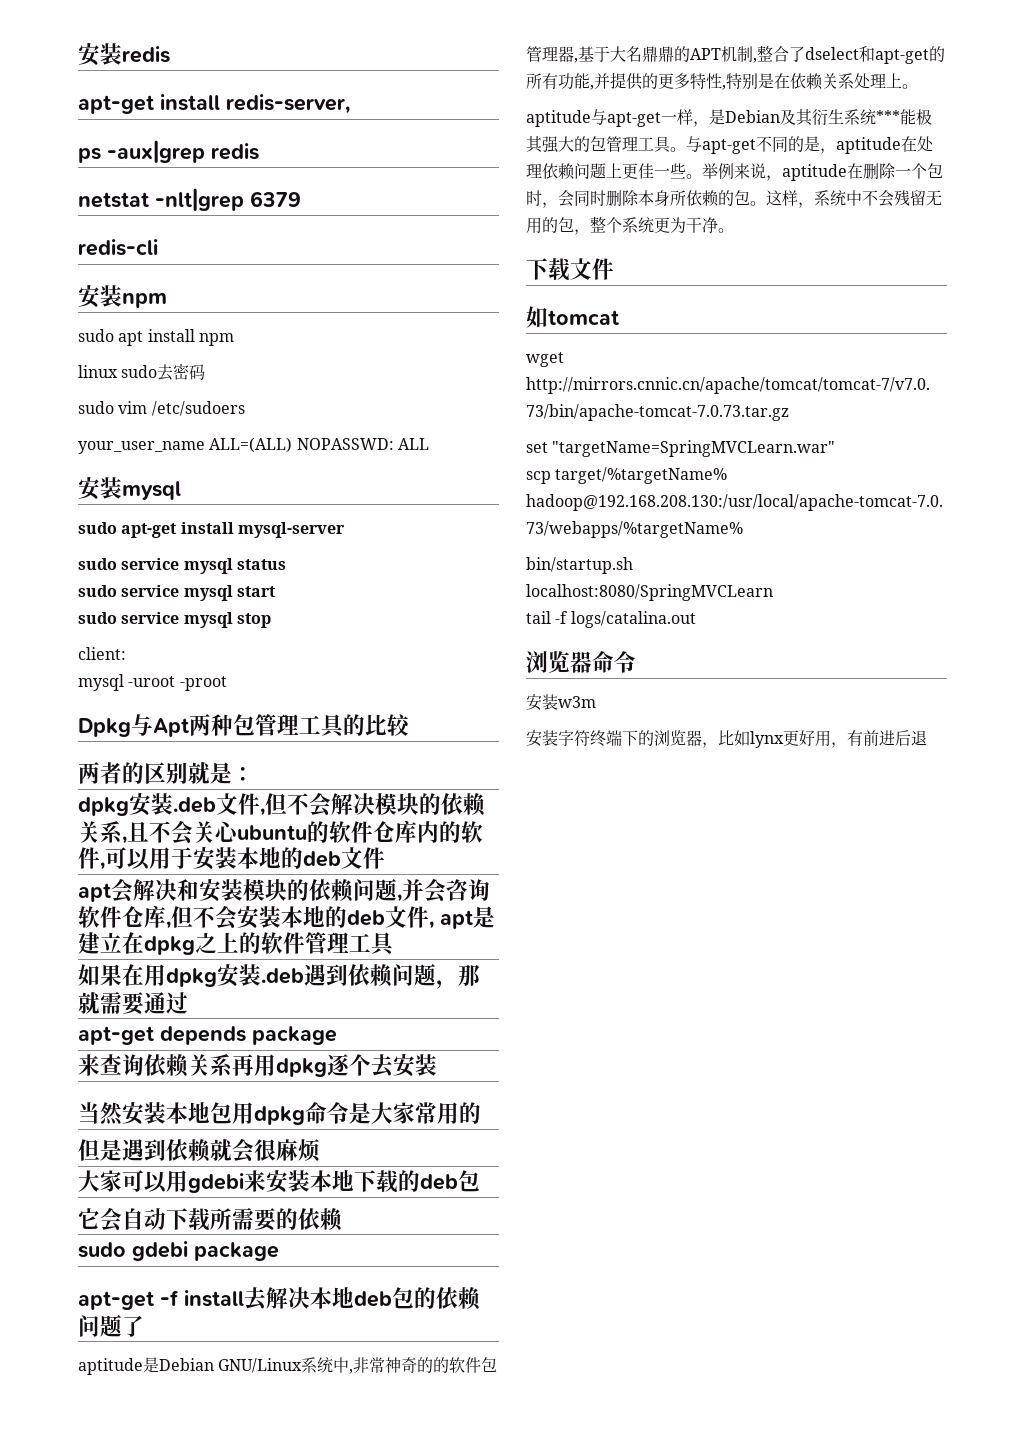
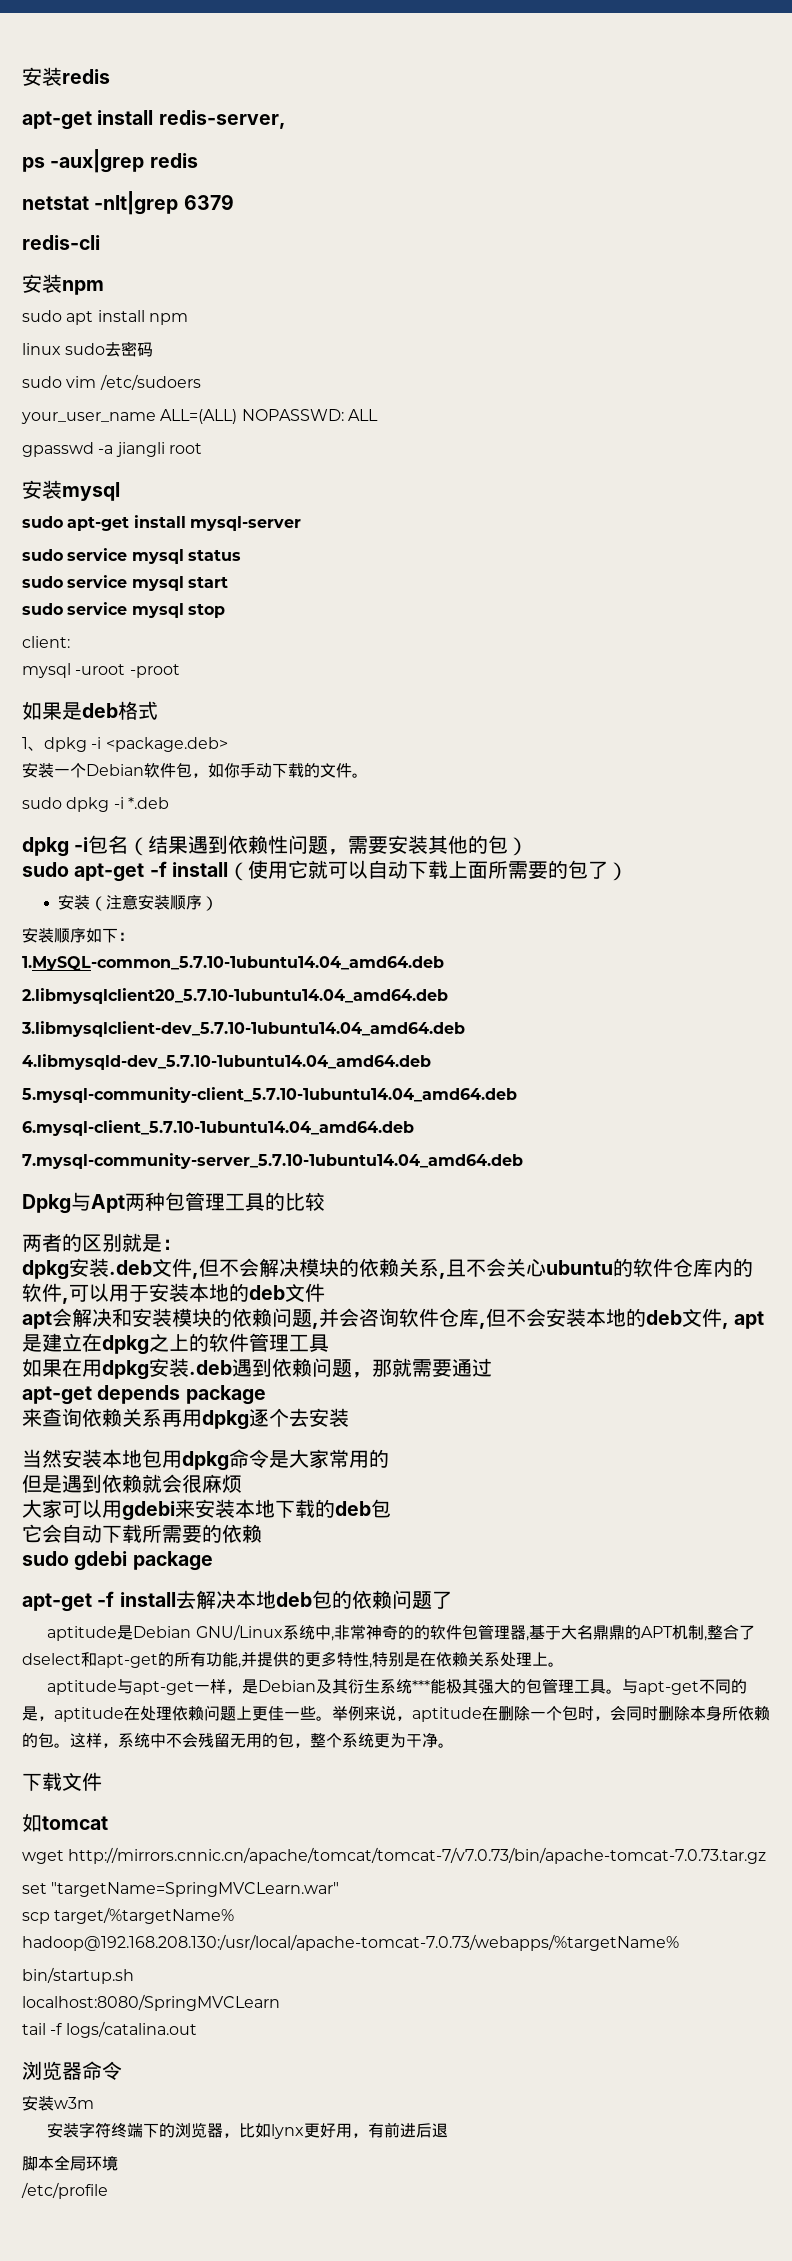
+ gpasswd -a jiangli root
+ 如果是deb格式
+ 1、dpkg -i <package.deb>
+ 安装一个Debian软件包，如你手动下载的文件。
+ sudo dpkg -i *.deb
+ dpkg -i包名（结果遇到依赖性问题，需要安装其他的包）
+ sudo apt-get -f install（使用它就可以自动下载上面所需要的包了）
+ 安装（注意安装顺序）
+ 安装顺序如下：
+ 1.MySQL-common_5.7.10-1ubuntu14.04_amd64.deb
+ 2.libmysqlclient20_5.7.10-1ubuntu14.04_amd64.deb
+ 3.libmysqlclient-dev_5.7.10-1ubuntu14.04_amd64.deb
+ 4.libmysqld-dev_5.7.10-1ubuntu14.04_amd64.deb
+ 5.mysql-community-client_5.7.10-1ubuntu14.04_amd64.deb
+ 6.mysql-client_5.7.10-1ubuntu14.04_amd64.deb
+ 7.mysql-community-server_5.7.10-1ubuntu14.04_amd64.deb
+ 脚本全局环境
+ /etc/profile

